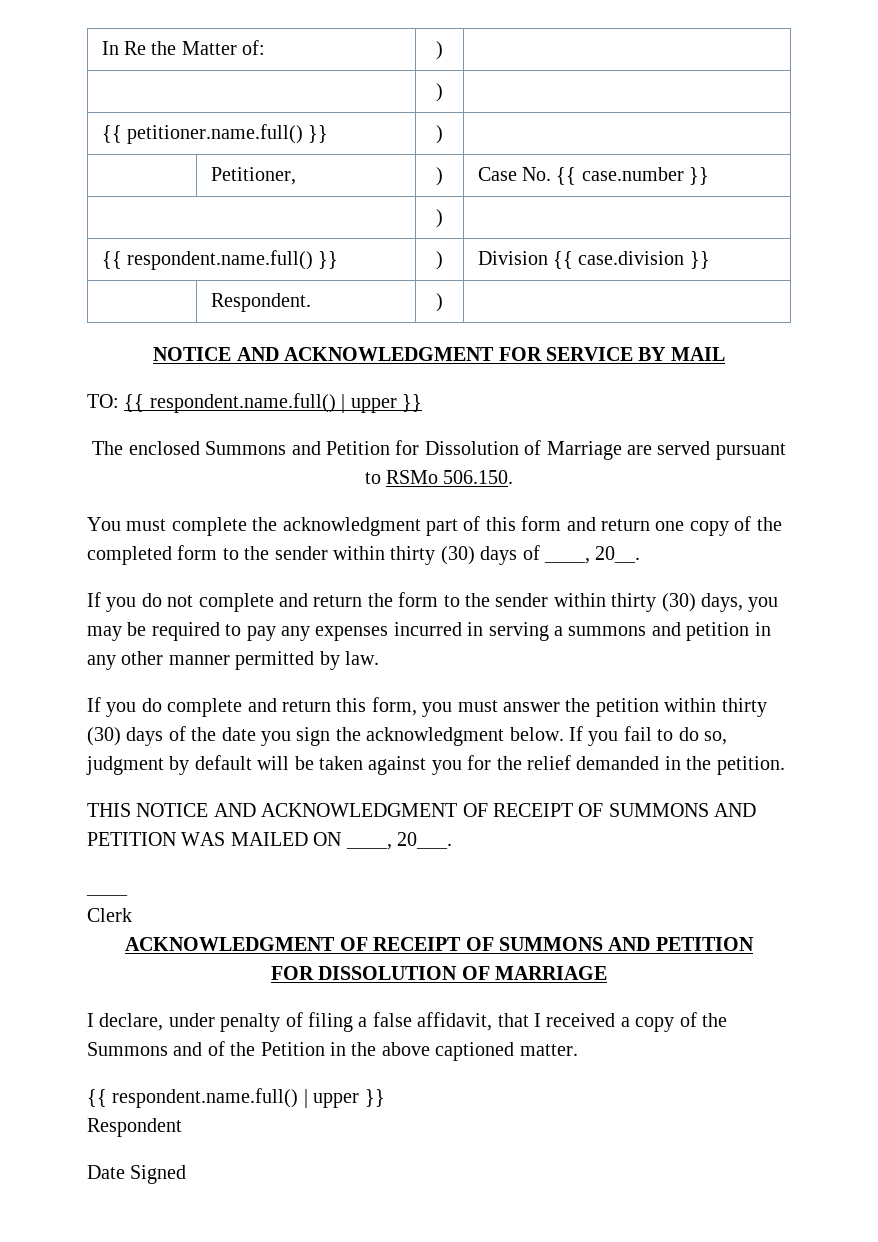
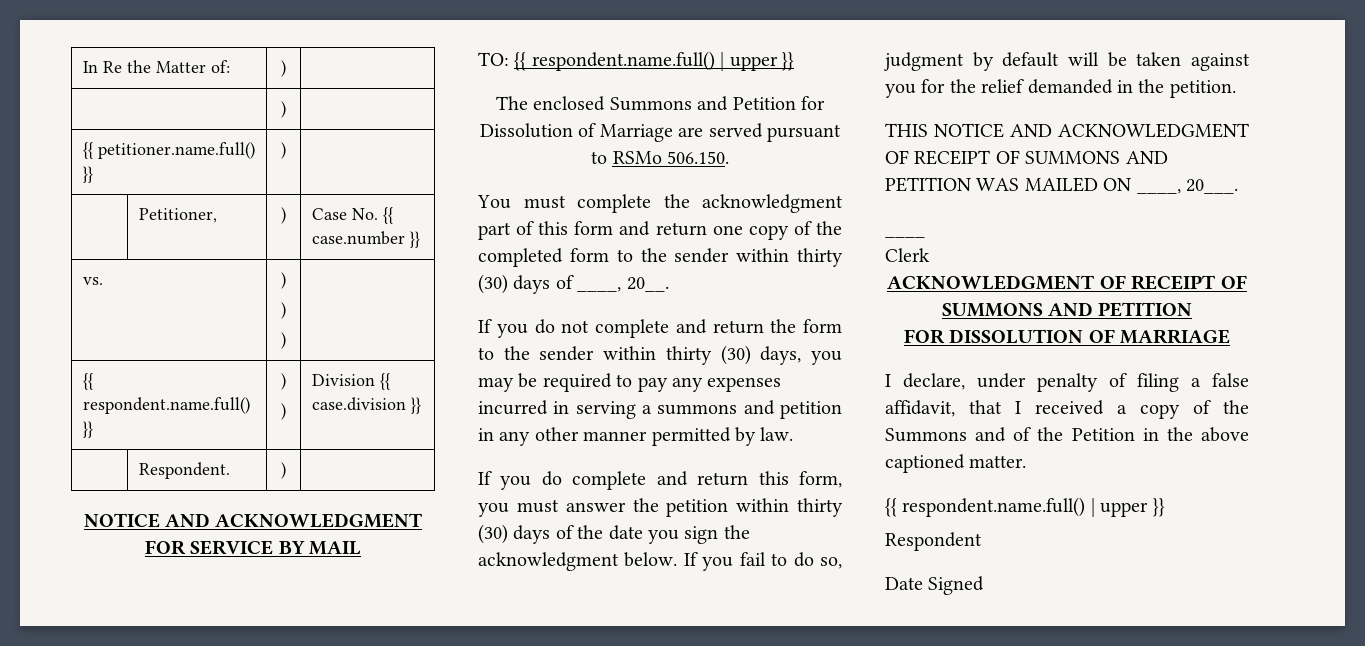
  | Petitioner, | ) | Case No. {{ case.number }}
- | ) |
+ vs. | )
+ )
+ ) |
- {{ respondent.name.full() }} | ) | Division {{ case.division }}
+ {{ respondent.name.full() }} | )
+ ) | Division {{ case.division }}

